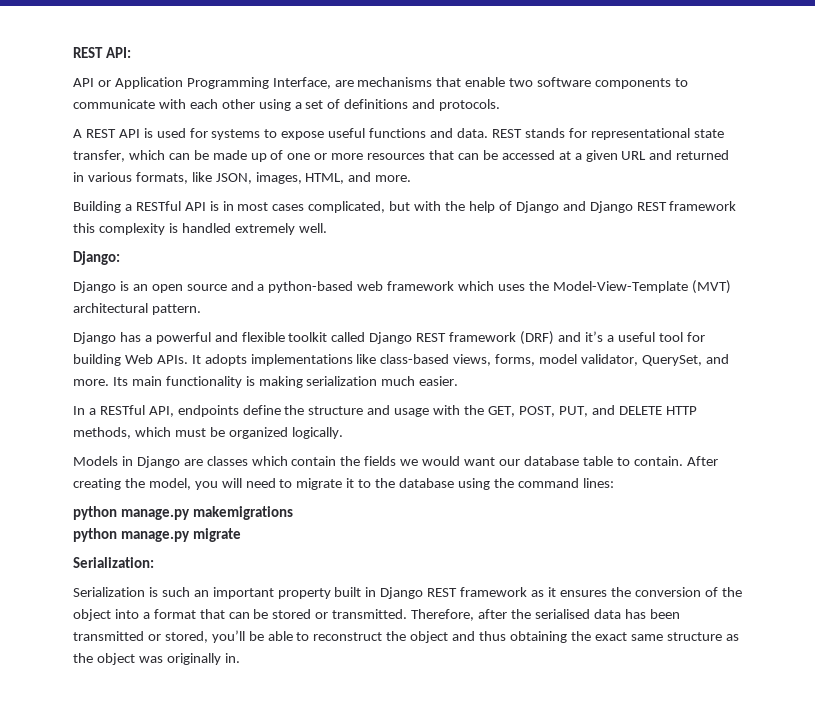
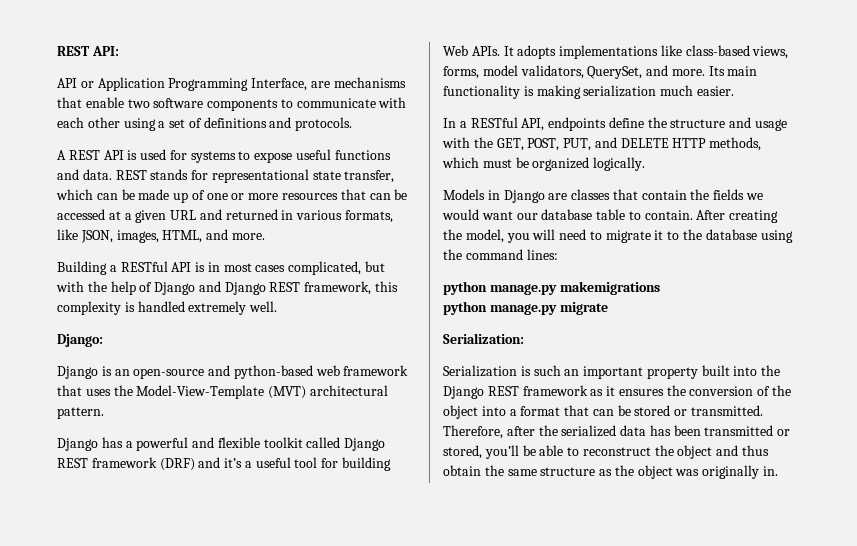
- Building a RESTful API is in most cases complicated, but with the help of Django and Django REST framework this complexity is handled extremely well.
+ Building a RESTful API is in most cases complicated, but with the help of Django and Django REST framework, this complexity is handled extremely well.
- Django is an open source and a python-based web framework which uses the Model-View-Template (MVT) architectural pattern.
+ Django is an open-source and python-based web framework that uses the Model-View-Template (MVT) architectural pattern.
- It adopts implementations like class-based views, forms, model validator, QuerySet, and more.
+ It adopts implementations like class-based views, forms, model validators, QuerySet, and more.
- Models in Django are classes which contain the fields we would want our database table to contain.
+ Models in Django are classes that contain the fields we would want our database table to contain.
- Serialization is such an important property built in Django REST framework as it ensures the conversion of the object into a format that can be stored or transmitted.
+ Serialization is such an important property built into the Django REST framework as it ensures the conversion of the object into a format that can be stored or transmitted.
- Therefore, after the serialised data has been transmitted or stored, you’ll be able to reconstruct the object and thus obtaining the exact same structure as the object was originally in.
+ Therefore, after the serialized data has been transmitted or stored, you’ll be able to reconstruct the object and thus obtain the same structure as the object was originally in.

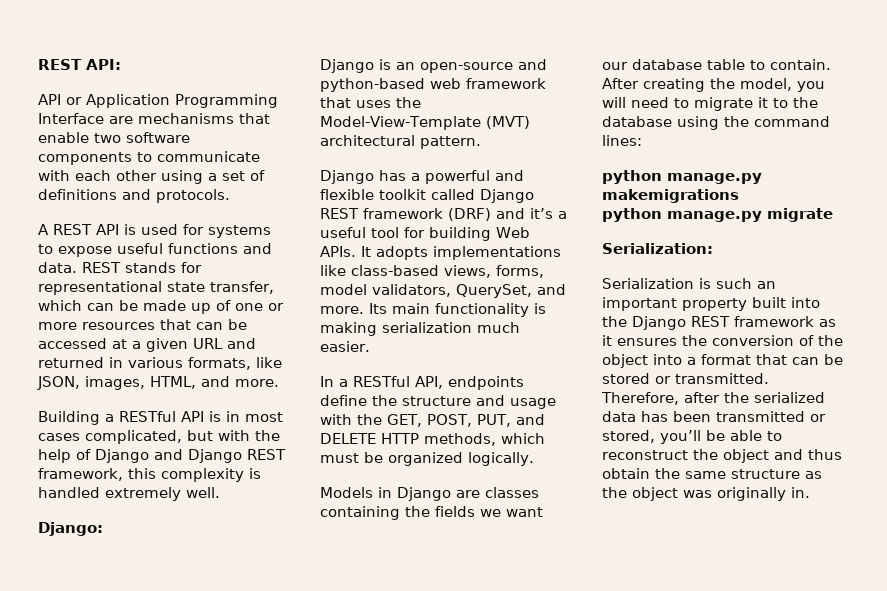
- API or Application Programming Interface, are mechanisms that enable two software components to communicate with each other using a set of definitions and protocols.
+ API or Application Programming Interface are mechanisms that enable two software components to communicate with each other using a set of definitions and protocols.
- Models in Django are classes that contain the fields we would want our database table to contain.
+ Models in Django are classes containing the fields we want our database table to contain.

